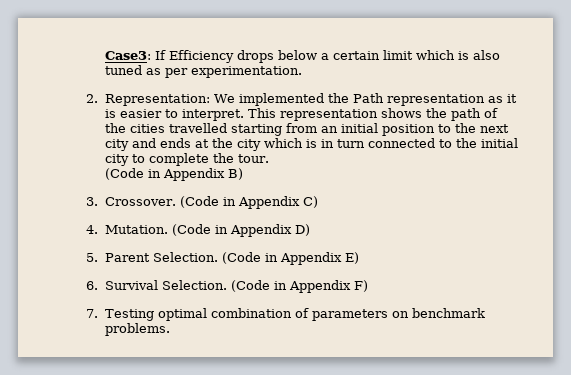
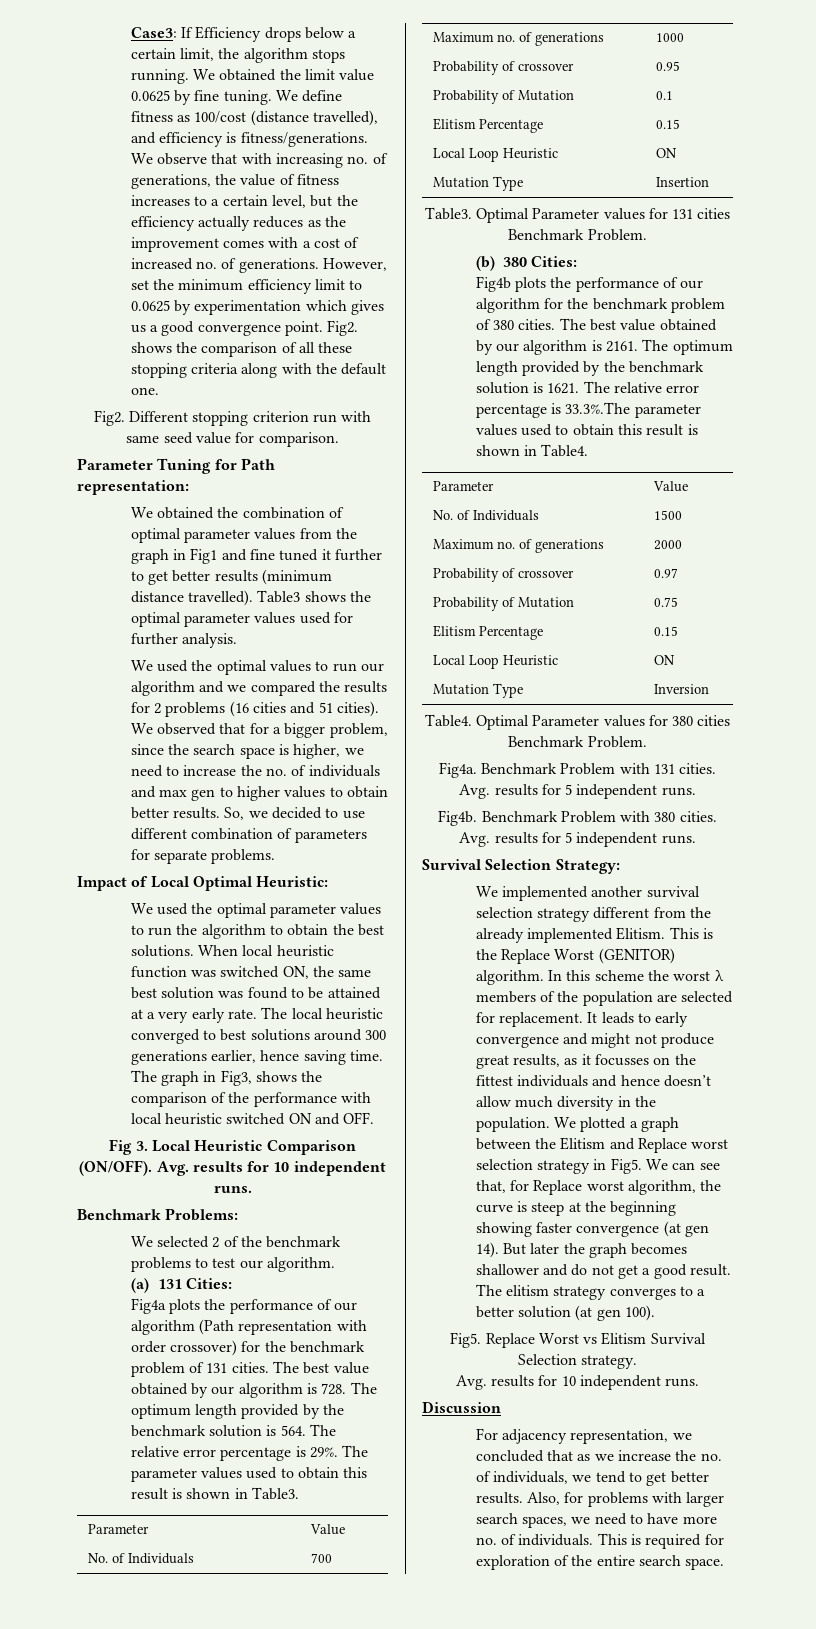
- Case3: If Efficiency drops below a certain limit which is also tuned as per experimentation.
- 2. Representation: We implemented the Path representation as it is easier to interpret. This representation shows the path of the cities travelled starting from an initial position to the next city and ends at the city which is in turn connected to the initial city to complete the tour.
- (Code in Appendix B)
- 3. Crossover. (Code in Appendix C)
- 4. Mutation. (Code in Appendix D)
- 5. Parent Selection. (Code in Appendix E)
- 6. Survival Selection. (Code in Appendix F)
- 7. Testing optimal combination of parameters on benchmark problems.
+ Case3: If Efficiency drops below a certain limit, the algorithm stops running. We obtained the limit value 0.0625 by fine tuning. We define fitness as 100/cost (distance travelled), and efficiency is fitness/generations. We observe that with increasing no. of generations, the value of fitness increases to a certain level, but the efficiency actually reduces as the improvement comes with a cost of increased no. of generations. However, set the minimum efficiency limit to 0.0625 by experimentation which gives us a good convergence point. Fig2. shows the comparison of all these stopping criteria along with the default one.
+ Fig2. Different stopping criterion run with same seed value for comparison.
+ Parameter Tuning for Path representation:
+ We obtained the combination of optimal parameter values from the graph in Fig1 and fine tuned it further to get better results (minimum distance travelled). Table3 shows the optimal parameter values used for further analysis.
+ We used the optimal values to run our algorithm and we compared the results for 2 problems (16 cities and 51 cities). We observed that for a bigger problem, since the search space is higher, we need to increase the no. of individuals and max gen to higher values to obtain better results. So, we decided to use different combination of parameters for separate problems.
+ Impact of Local Optimal Heuristic:
+ We used the optimal parameter values to run the algorithm to obtain the best solutions. When local heuristic function was switched ON, the same best solution was found to be attained at a very early rate. The local heuristic converged to best solutions around 300 generations earlier, hence saving time. The graph in Fig3, shows the comparison of the performance with local heuristic switched ON and OFF.
+ Fig 3. Local Heuristic Comparison (ON/OFF). Avg. results for 10 independent runs.
+ Benchmark Problems:
+ We selected 2 of the benchmark problems to test our algorithm.
+ (a) 131 Cities:
+ Fig4a plots the performance of our algorithm (Path representation with order crossover) for the benchmark problem of 131 cities. The best value obtained by our algorithm is 728. The optimum length provided by the benchmark solution is 564. The relative error percentage is 29%. The parameter values used to obtain this result is shown in Table3.
+ Parameter | Value
+ No. of Individuals | 700
+ Maximum no. of generations | 1000
+ Probability of crossover | 0.95
+ Probability of Mutation | 0.1
+ Elitism Percentage | 0.15
+ Local Loop Heuristic | ON
+ Mutation Type | Insertion
+ Table3. Optimal Parameter values for 131 cities Benchmark Problem.
+ (b) 380 Cities:
+ Fig4b plots the performance of our algorithm for the benchmark problem of 380 cities. The best value obtained by our algorithm is 2161. The optimum length provided by the benchmark solution is 1621. The relative error percentage is 33.3%.The parameter values used to obtain this result is shown in Table4.
+ Parameter | Value
+ No. of Individuals | 1500
+ Maximum no. of generations | 2000
+ Probability of crossover | 0.97
+ Probability of Mutation | 0.75
+ Elitism Percentage | 0.15
+ Local Loop Heuristic | ON
+ Mutation Type | Inversion
+ Table4. Optimal Parameter values for 380 cities Benchmark Problem.
+ Fig4a. Benchmark Problem with 131 cities. Avg. results for 5 independent runs.
+ Fig4b. Benchmark Problem with 380 cities. Avg. results for 5 independent runs.
+ Survival Selection Strategy:
+ We implemented another survival selection strategy different from the already implemented Elitism. This is the Replace Worst (GENITOR) algorithm. In this scheme the worst λ members of the population are selected for replacement. It leads to early convergence and might not produce great results, as it focusses on the fittest individuals and hence doesn’t allow much diversity in the population. We plotted a graph between the Elitism and Replace worst selection strategy in Fig5. We can see that, for Replace worst algorithm, the curve is steep at the beginning showing faster convergence (at gen 14). But later the graph becomes shallower and do not get a good result. The elitism strategy converges to a better solution (at gen 100).
+ Fig5. Replace Worst vs Elitism Survival Selection strategy.
+ Avg. results for 10 independent runs.
+ Discussion
+ For adjacency representation, we concluded that as we increase the no. of individuals, we tend to get better results. Also, for problems with larger search spaces, we need to have more no. of individuals. This is required for exploration of the entire search space.

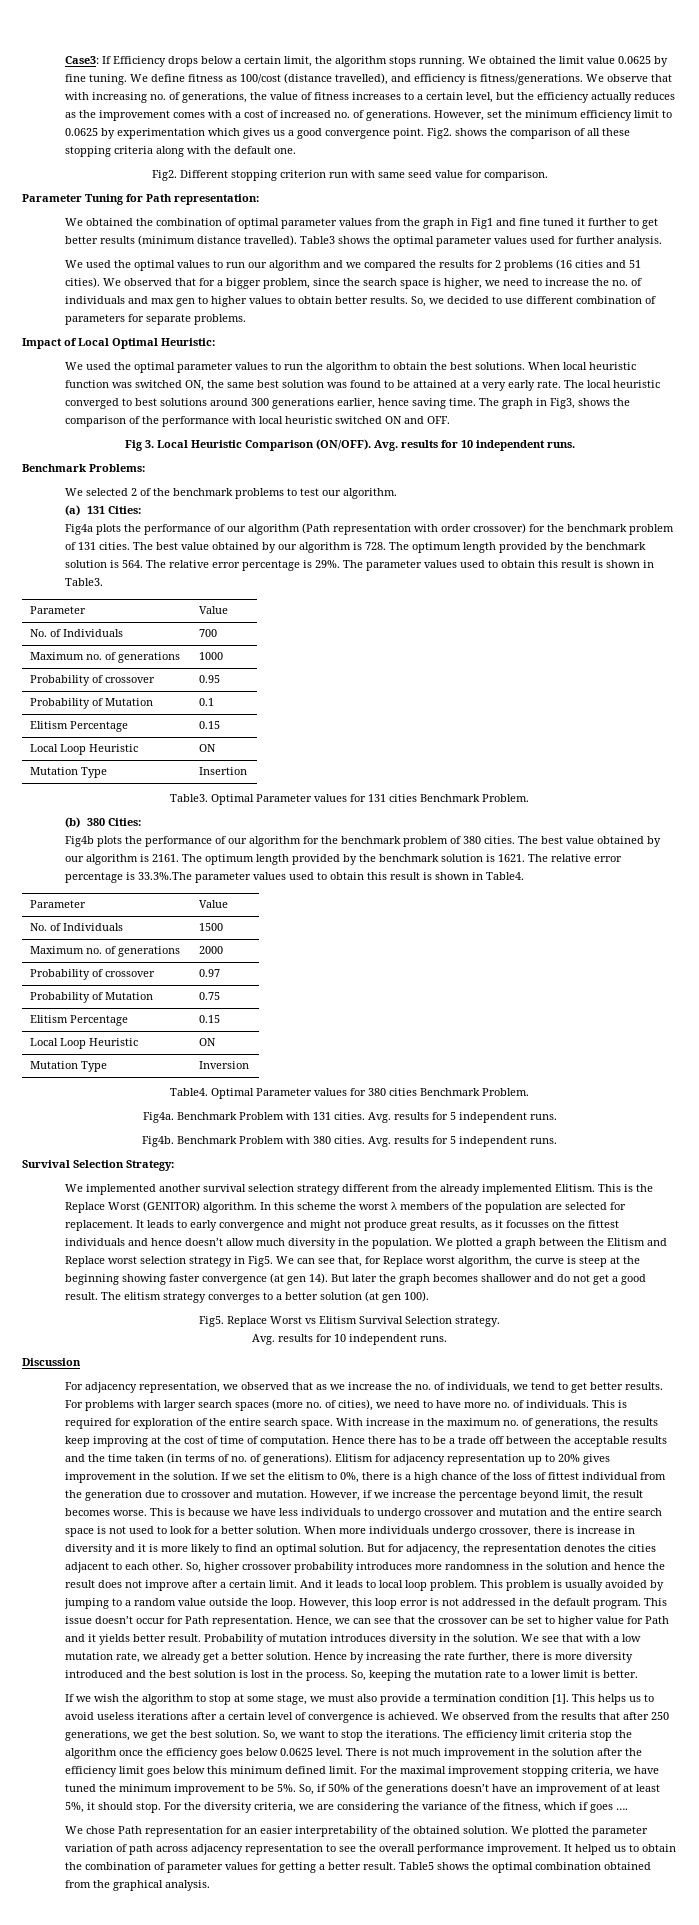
- For adjacency representation, we concluded that as we increase the no. of individuals, we tend to get better results.
+ For adjacency representation, we observed that as we increase the no. of individuals, we tend to get better results.
- Also, for problems with larger search spaces, we need to have more no. of individuals.
+ For problems with larger search spaces (more no. of cities), we need to have more no. of individuals.
+ With increase in the maximum no. of generations, the results keep improving at the cost of time of computation. Hence there has to be a trade off between the acceptable results and the time taken (in terms of no. of generations). Elitism for adjacency representation up to 20% gives improvement in the solution. If we set the elitism to 0%, there is a high chance of the loss of fittest individual from the generation due to crossover and mutation. However, if we increase the percentage beyond limit, the result becomes worse. This is because we have less individuals to undergo crossover and mutation and the entire search space is not used to look for a better solution. When more individuals undergo crossover, there is increase in diversity and it is more likely to find an optimal solution. But for adjacency, the representation denotes the cities adjacent to each other. So, higher crossover probability introduces more randomness in the solution and hence the result does not improve after a certain limit. And it leads to local loop problem. This problem is usually avoided by jumping to a random value outside the loop. However, this loop error is not addressed in the default program. This issue doesn’t occur for Path representation. Hence, we can see that the crossover can be set to higher value for Path and it yields better result. Probability of mutation introduces diversity in the solution. We see that with a low mutation rate, we already get a better solution. Hence by increasing the rate further, there is more diversity introduced and the best solution is lost in the process. So, keeping the mutation rate to a lower limit is better.
+ If we wish the algorithm to stop at some stage, we must also provide a termination condition [1]. This helps us to avoid useless iterations after a certain level of convergence is achieved. We observed from the results that after 250 generations, we get the best solution. So, we want to stop the iterations. The efficiency limit criteria stop the algorithm once the efficiency goes below 0.0625 level. There is not much improvement in the solution after the efficiency limit goes below this minimum defined limit. For the maximal improvement stopping criteria, we have tuned the minimum improvement to be 5%. So, if 50% of the generations doesn’t have an improvement of at least 5%, it should stop. For the diversity criteria, we are considering the variance of the fitness, which if goes ….
+ We chose Path representation for an easier interpretability of the obtained solution. We plotted the parameter variation of path across adjacency representation to see the overall performance improvement. It helped us to obtain the combination of parameter values for getting a better result. Table5 shows the optimal combination obtained from the graphical analysis.

